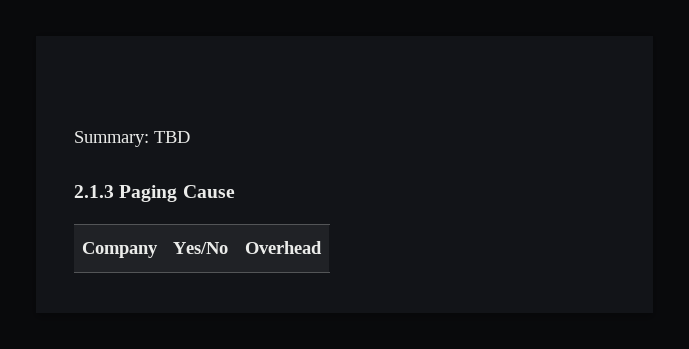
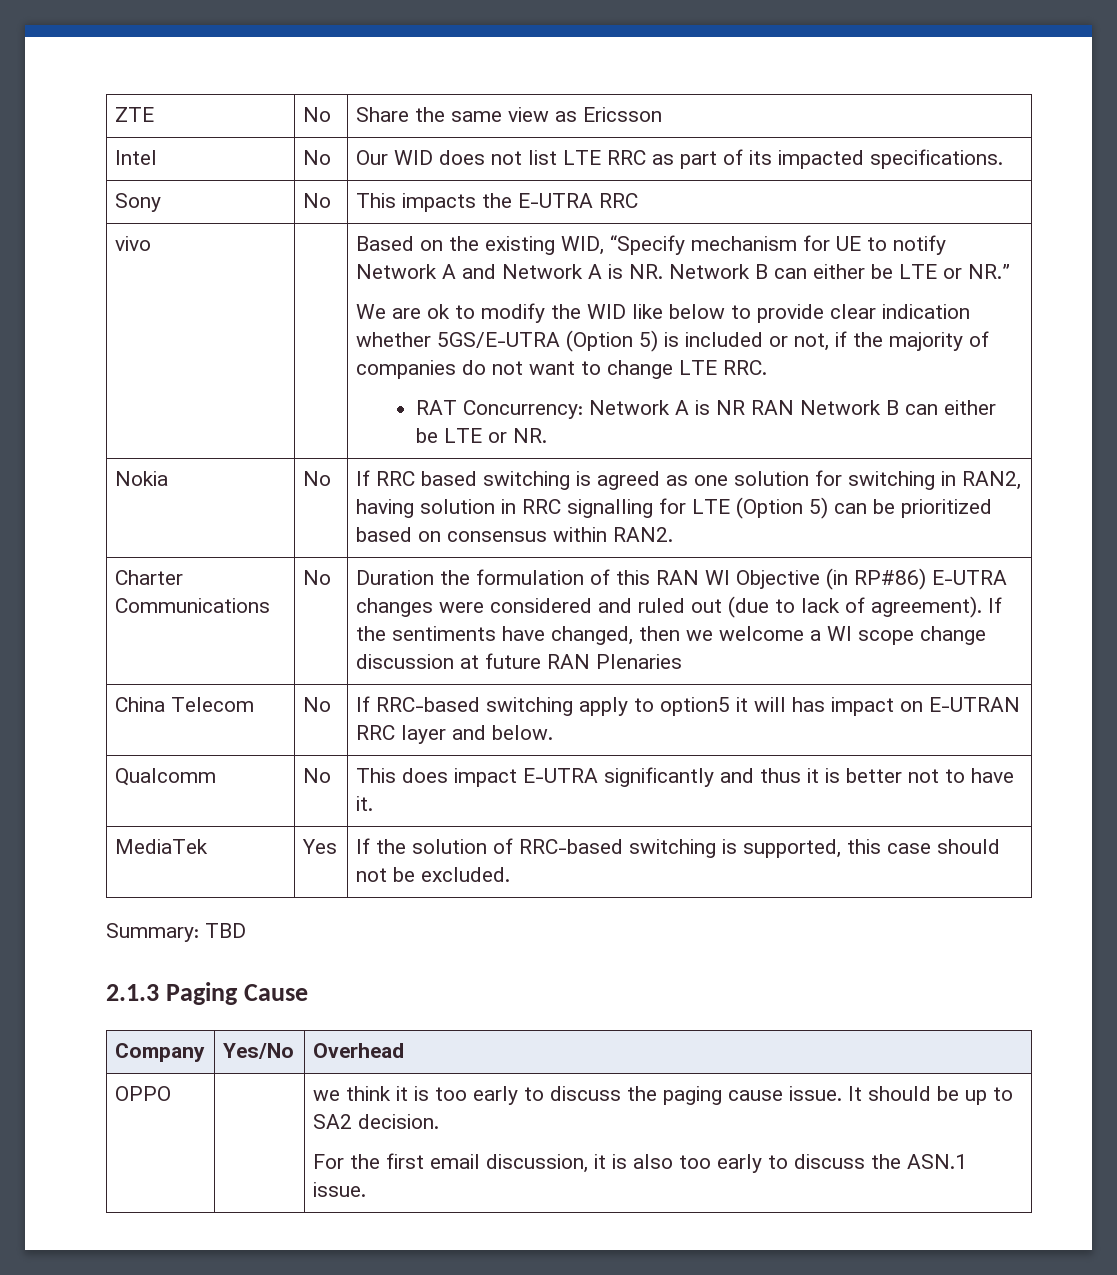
+ ZTE | No | Share the same view as Ericsson
+ Intel | No | Our WID does not list LTE RRC as part of its impacted specifications.
+ Sony | No | This impacts the E-UTRA RRC
+ vivo | | Based on the existing WID, “Specify mechanism for UE to notify Network A and Network A is NR. Network B can either be LTE or NR.”
+ We are ok to modify the WID like below to provide clear indication whether 5GS/E-UTRA (Option 5) is included or not, if the majority of companies do not want to change LTE RRC.
+ RAT Concurrency: Network A is NR RAN Network B can either be LTE or NR.
+ Nokia | No | If RRC based switching is agreed as one solution for switching in RAN2, having solution in RRC signalling for LTE (Option 5) can be prioritized based on consensus within RAN2.
+ Charter Communications | No | Duration the formulation of this RAN WI Objective (in RP#86) E-UTRA changes were considered and ruled out (due to lack of agreement). If the sentiments have changed, then we welcome a WI scope change discussion at future RAN Plenaries
+ China Telecom | No | If RRC-based switching apply to option5 it will has impact on E-UTRAN RRC layer and below.
+ Qualcomm | No | This does impact E-UTRA significantly and thus it is better not to have it.
+ MediaTek | Yes | If the solution of RRC-based switching is supported, this case should not be excluded.
+ OPPO | | we think it is too early to discuss the paging cause issue. It should be up to SA2 decision.
+ For the first email discussion, it is also too early to discuss the ASN.1 issue.

